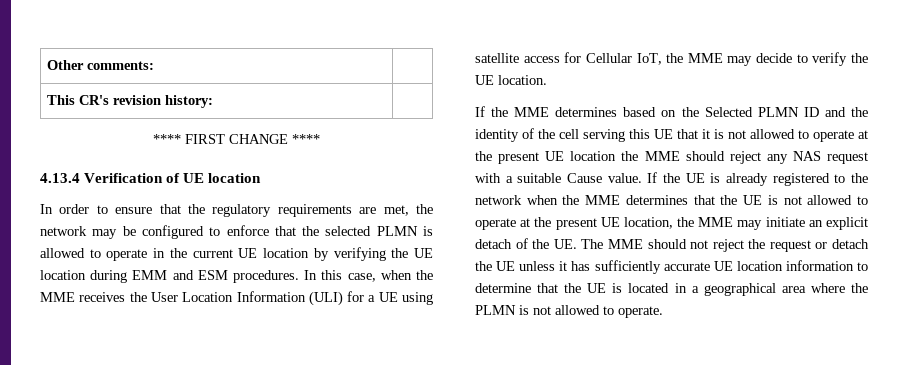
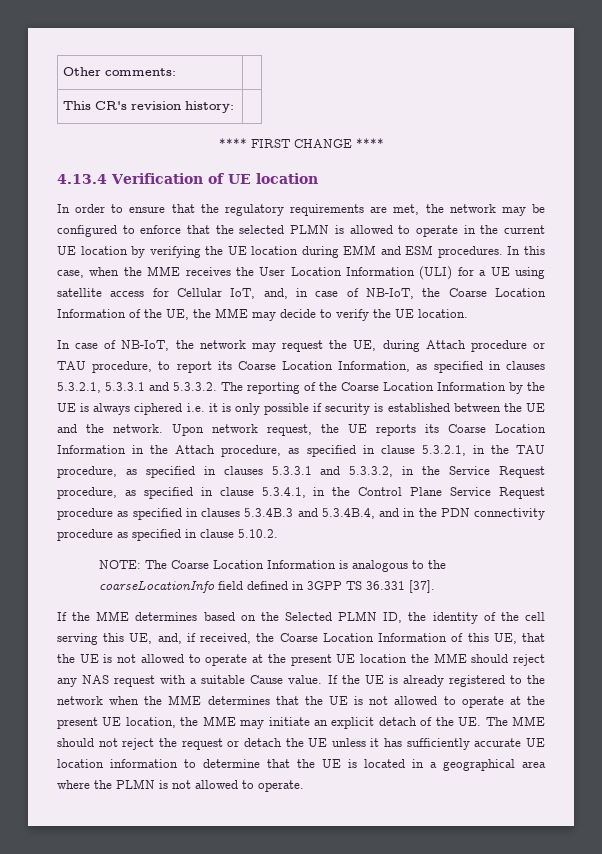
- In this case, when the MME receives the User Location Information (ULI) for a UE using satellite access for Cellular IoT, the MME may decide to verify the UE location.
+ In this case, when the MME receives the User Location Information (ULI) for a UE using satellite access for Cellular IoT, and, in case of NB-IoT, the Coarse Location Information of the UE, the MME may decide to verify the UE location.
+ In case of NB-IoT, the network may request the UE, during Attach procedure or TAU procedure, to report its Coarse Location Information, as specified in clauses 5.3.2.1, 5.3.3.1 and 5.3.3.2. The reporting of the Coarse Location Information by the UE is always ciphered i.e. it is only possible if security is established between the UE and the network. Upon network request, the UE reports its Coarse Location Information in the Attach procedure, as specified in clause 5.3.2.1, in the TAU procedure, as specified in clauses 5.3.3.1 and 5.3.3.2, in the Service Request procedure, as specified in clause 5.3.4.1, in the Control Plane Service Request procedure as specified in clauses 5.3.4B.3 and 5.3.4B.4, and in the PDN connectivity procedure as specified in clause 5.10.2.
+ NOTE: The Coarse Location Information is analogous to the coarseLocationInfo field defined in 3GPP TS 36.331 [37].
- If the MME determines based on the Selected PLMN ID and the identity of the cell serving this UE that it is not allowed to operate at the present UE location the MME should reject any NAS request with a suitable Cause value.
+ If the MME determines based on the Selected PLMN ID, the identity of the cell serving this UE, and, if received, the Coarse Location Information of this UE, that the UE is not allowed to operate at the present UE location the MME should reject any NAS request with a suitable Cause value.

